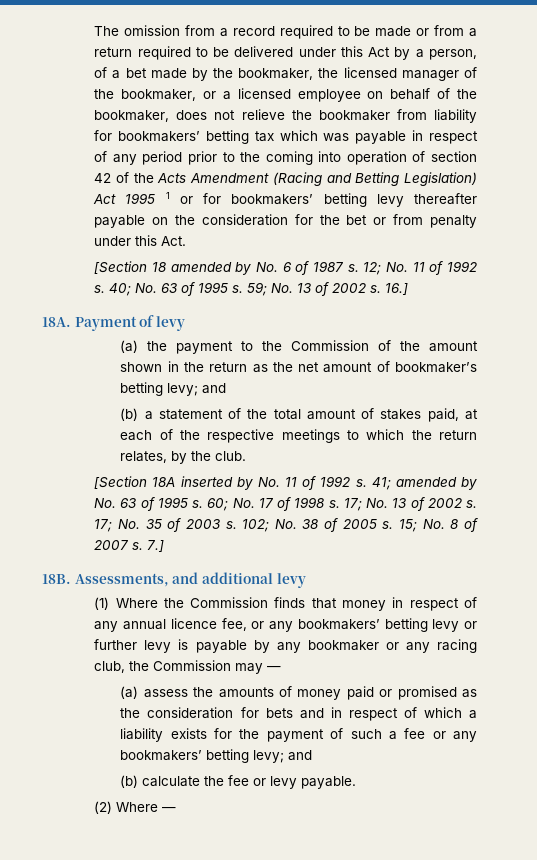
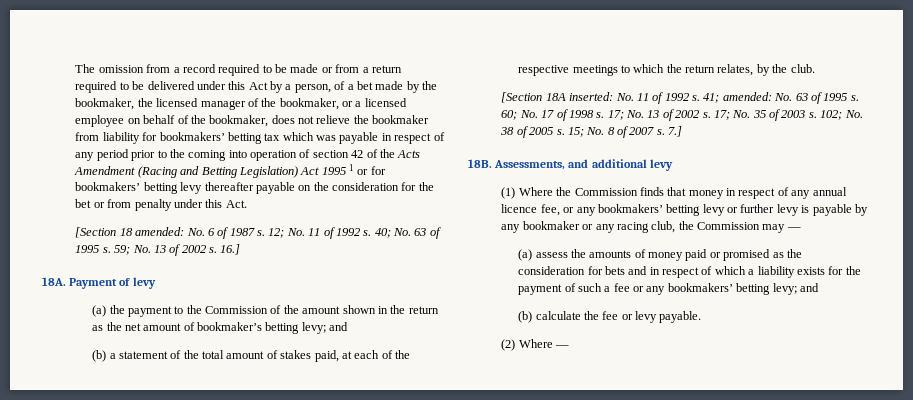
- [Section 18 amended by No. 6 of 1987 s.
+ [Section 18 amended: No. 6 of 1987 s.
- [Section 18A inserted by No. 11 of 1992 s.
+ [Section 18A inserted: No. 11 of 1992 s.
- 41; amended by No. 63 of 1995 s.
+ 41; amended: No. 63 of 1995 s.

